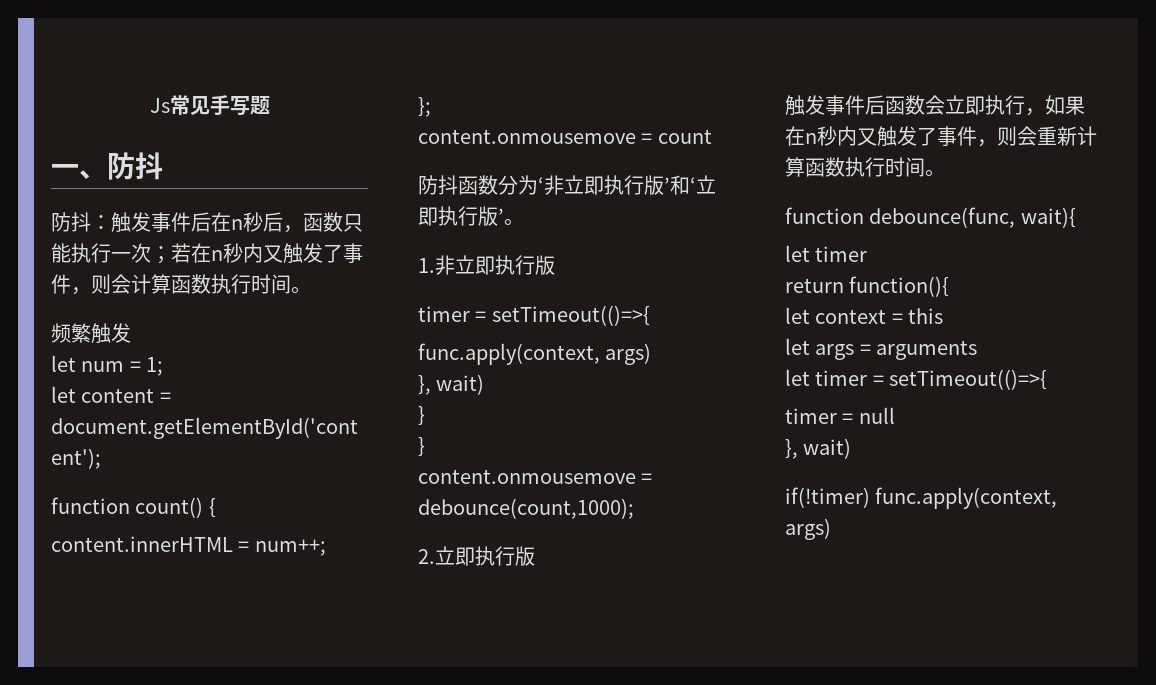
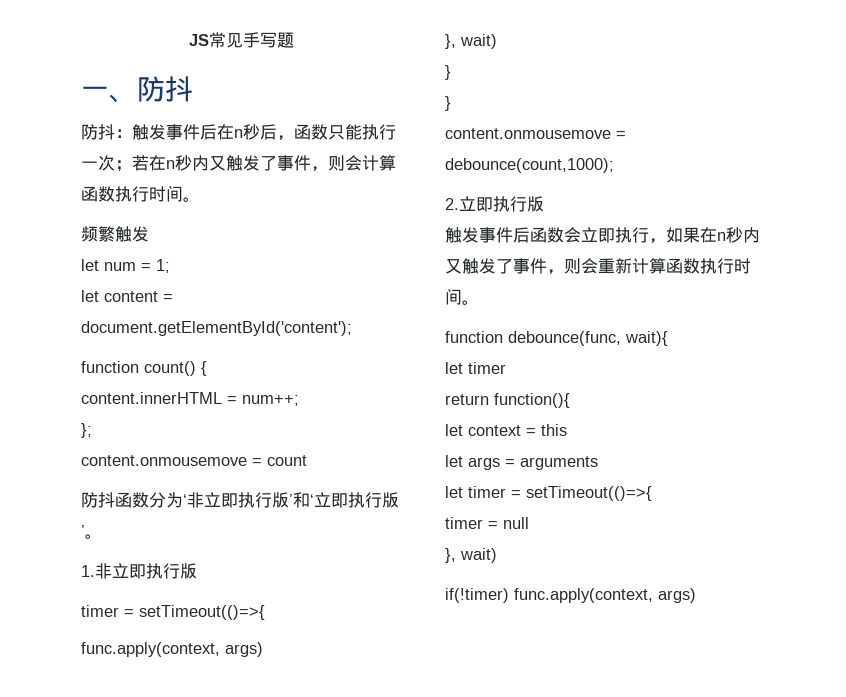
- Js常见手写题
+ JS常见手写题

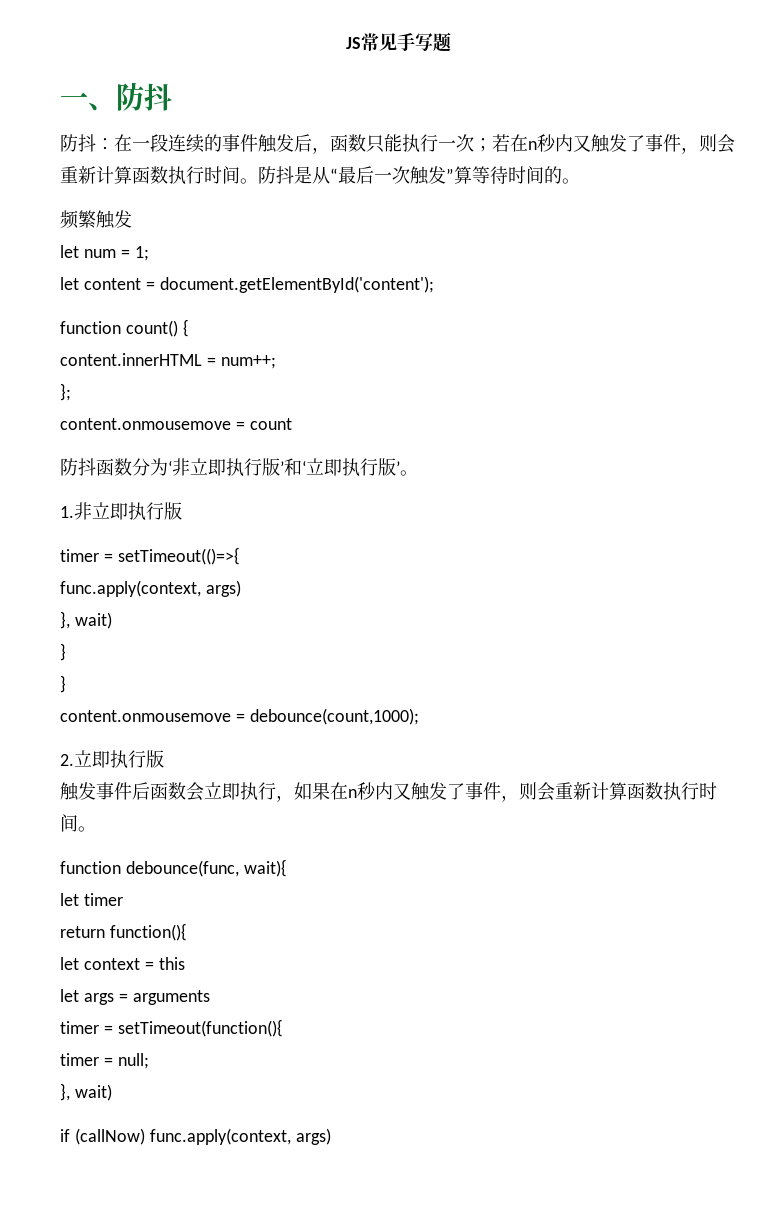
- 防抖：触发事件后在n秒后，函数只能执行一次；若在n秒内又触发了事件，则会计算函数执行时间。
+ 防抖：在一段连续的事件触发后，函数只能执行一次；若在n秒内又触发了事件，则会重新计算函数执行时间。防抖是从“最后一次触发”算等待时间的。
- let timer = setTimeout(()=>{
- timer = null
+ timer = setTimeout(function(){
+ timer = null;
  }, wait)
- if(!timer) func.apply(context, args)
+ if (callNow) func.apply(context, args)

